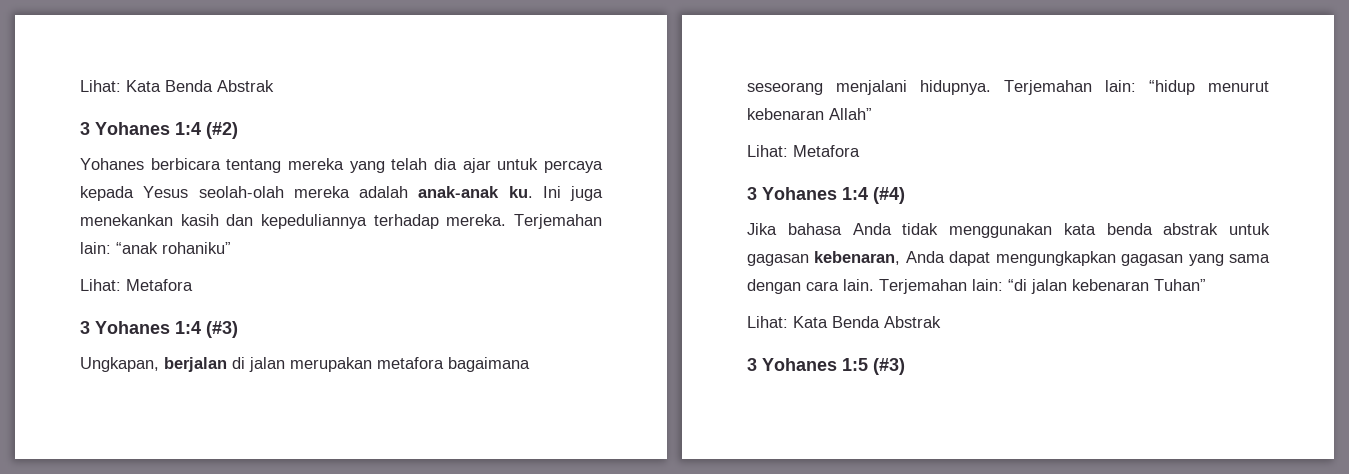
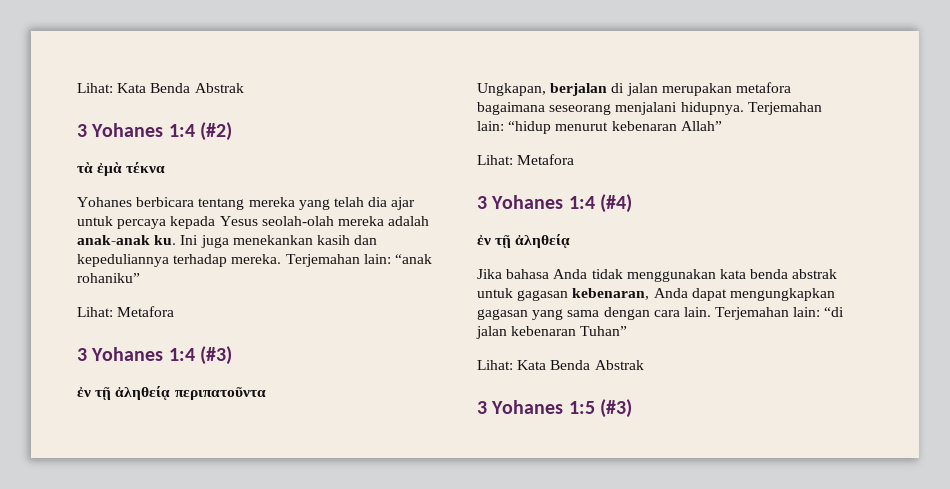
+ τὰ ἐμὰ τέκνα
+ ἐν τῇ ἀληθείᾳ περιπατοῦντα
  3 Yohanes 1:4 (#4)
+ ἐν τῇ ἀληθείᾳ

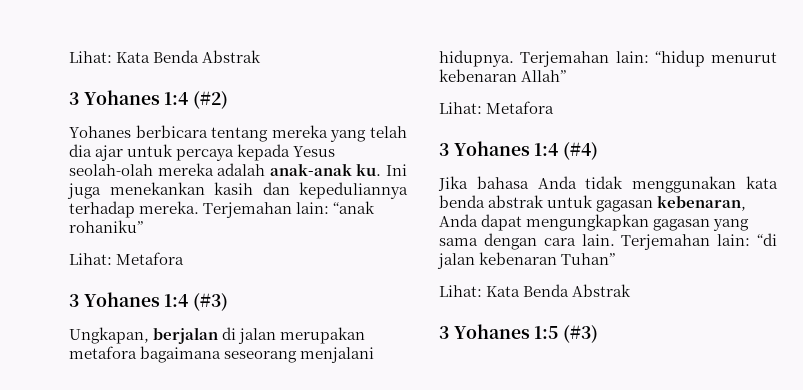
- τὰ ἐμὰ τέκνα
- ἐν τῇ ἀληθείᾳ περιπατοῦντα
  3 Yohanes 1:4 (#4)
- ἐν τῇ ἀληθείᾳ

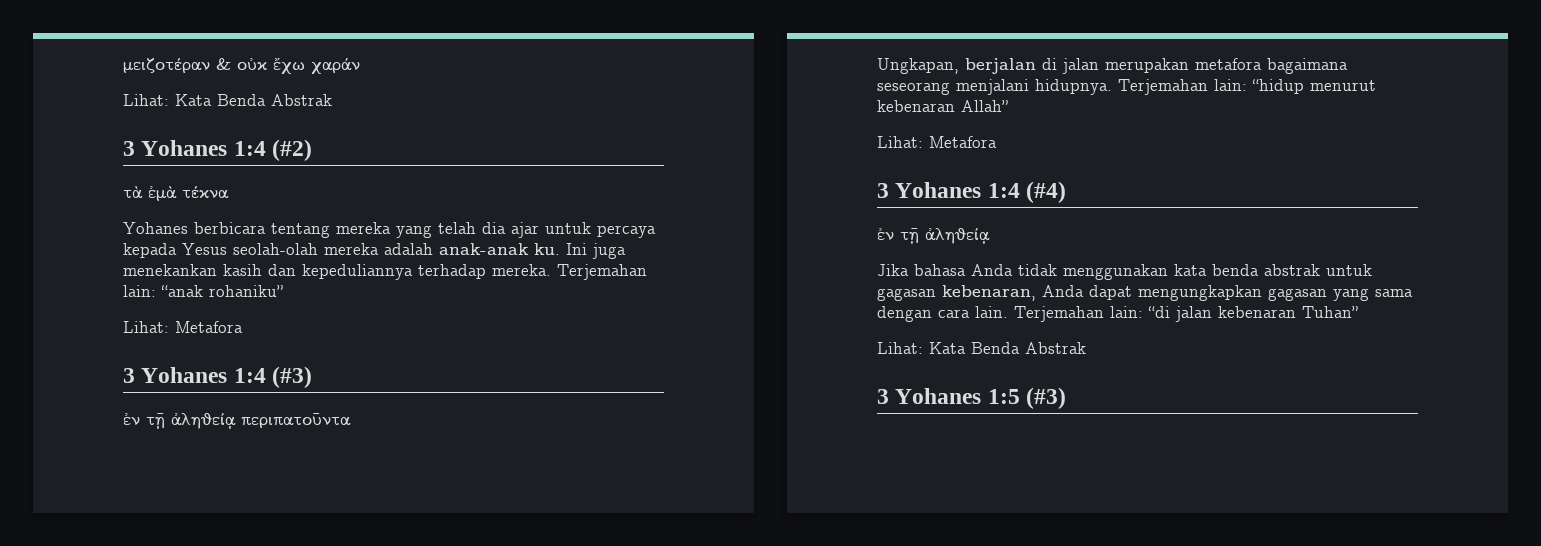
+ μειζοτέραν & οὐκ ἔχω χαράν
+ τὰ ἐμὰ τέκνα
+ ἐν τῇ ἀληθείᾳ περιπατοῦντα
  3 Yohanes 1:4 (#4)
+ ἐν τῇ ἀληθείᾳ

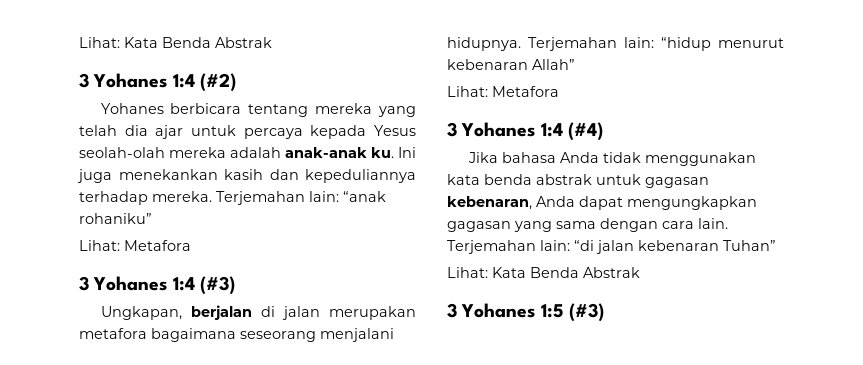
- μειζοτέραν & οὐκ ἔχω χαράν
- τὰ ἐμὰ τέκνα
- ἐν τῇ ἀληθείᾳ περιπατοῦντα
  3 Yohanes 1:4 (#4)
- ἐν τῇ ἀληθείᾳ

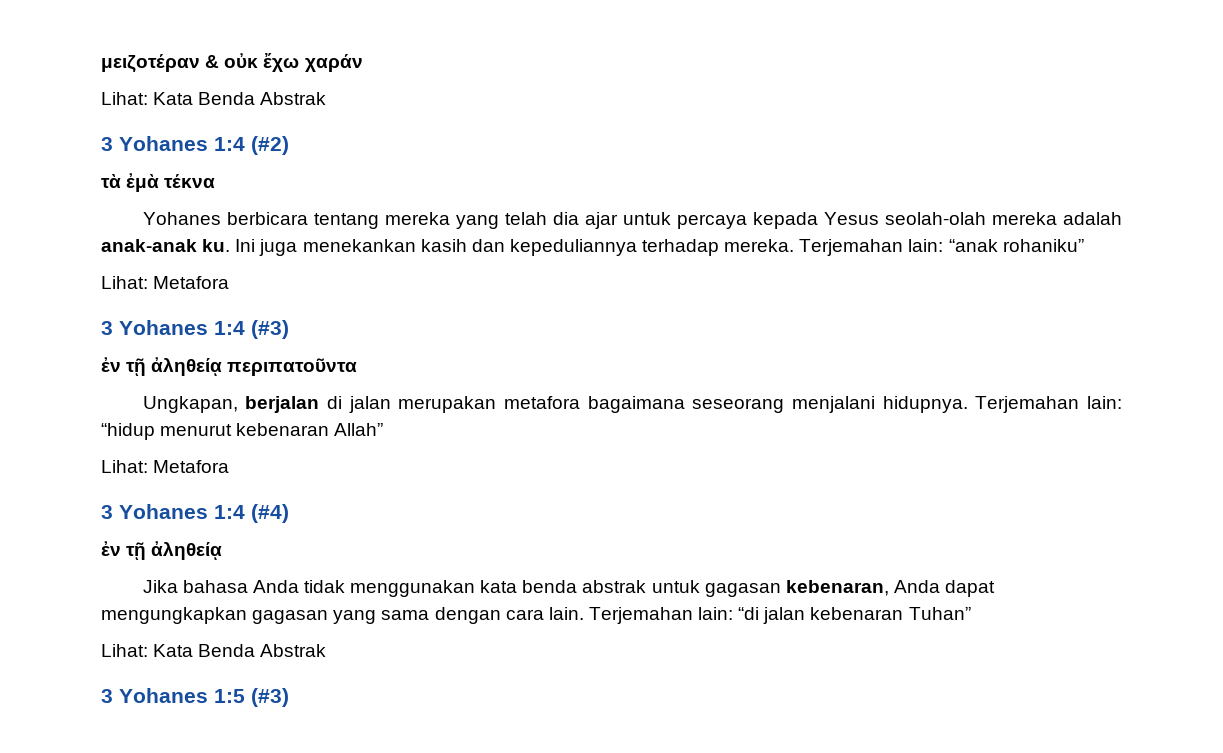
+ μειζοτέραν & οὐκ ἔχω χαράν
+ τὰ ἐμὰ τέκνα
+ ἐν τῇ ἀληθείᾳ περιπατοῦντα
  3 Yohanes 1:4 (#4)
+ ἐν τῇ ἀληθείᾳ

